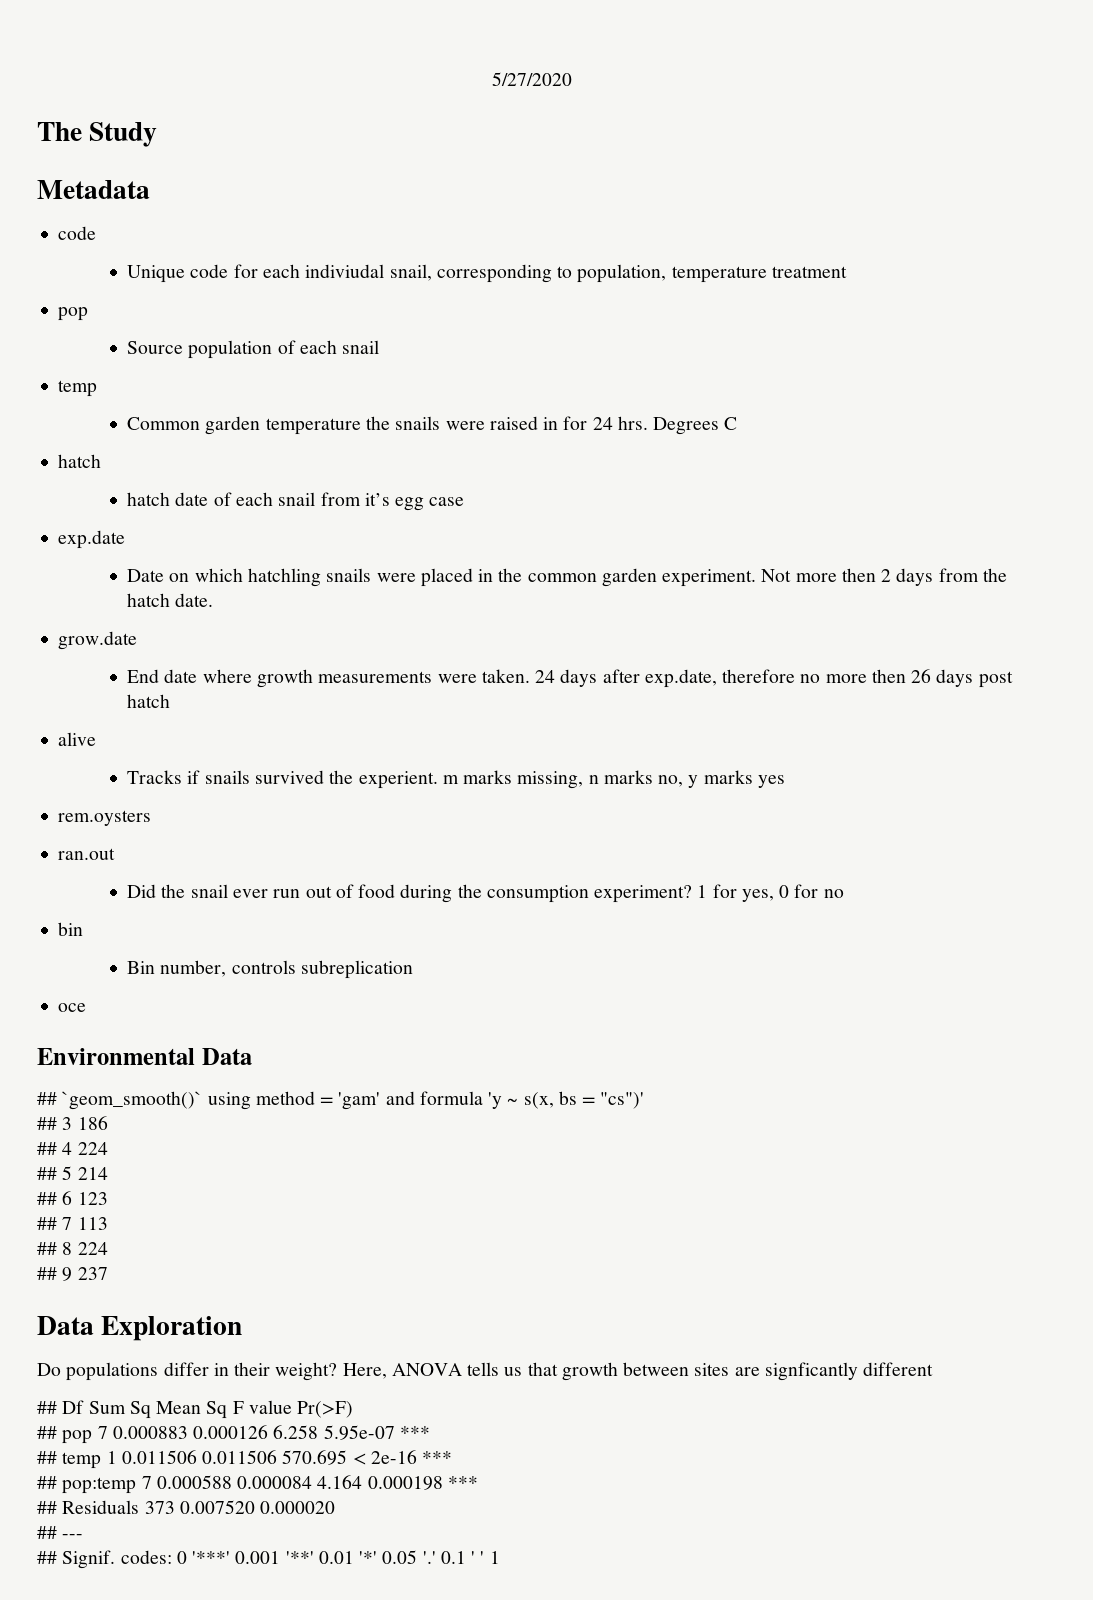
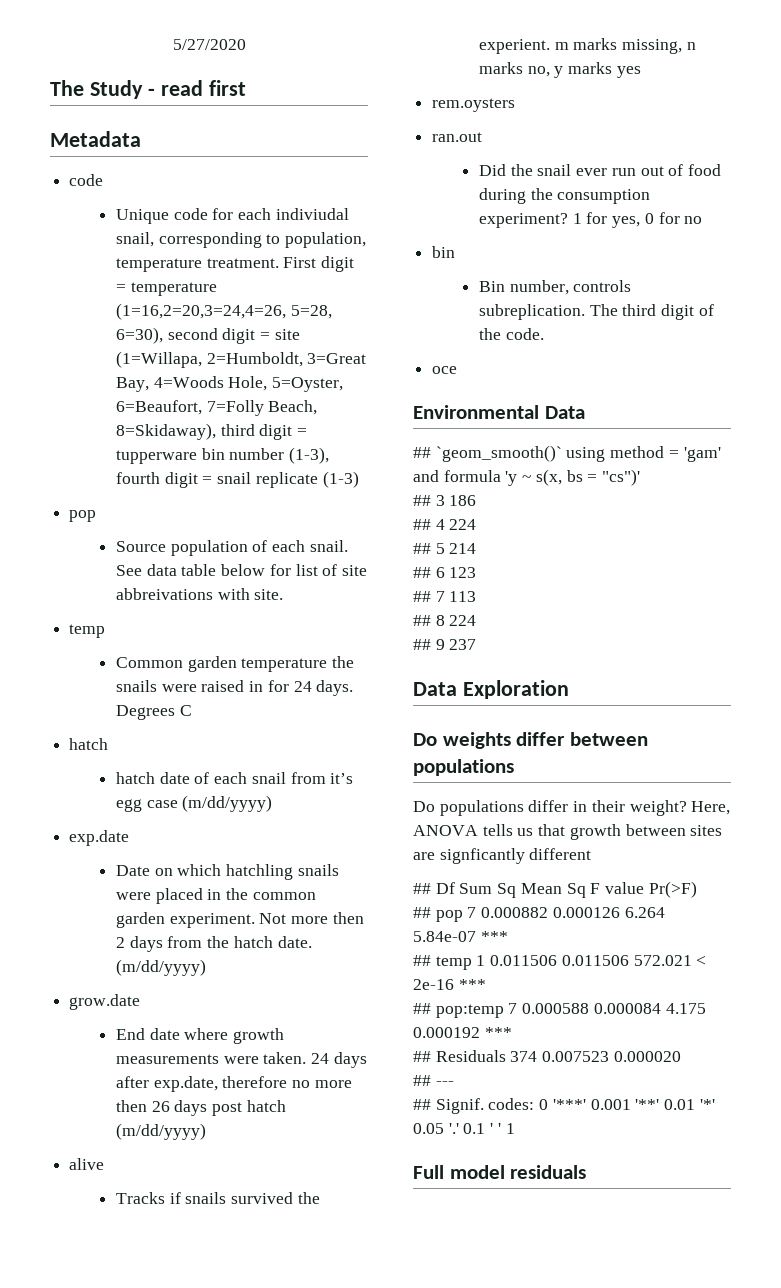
- The Study
+ The Study - read first
- Unique code for each indiviudal snail, corresponding to population, temperature treatment
+ Unique code for each indiviudal snail, corresponding to population, temperature treatment. First digit = temperature (1=16,2=20,3=24,4=26, 5=28, 6=30), second digit = site (1=Willapa, 2=Humboldt, 3=Great Bay, 4=Woods Hole, 5=Oyster, 6=Beaufort, 7=Folly Beach, 8=Skidaway), third digit = tupperware bin number (1-3), fourth digit = snail replicate (1-3)
- Source population of each snail
+ Source population of each snail. See data table below for list of site abbreivations with site.
- Common garden temperature the snails were raised in for 24 hrs.
+ Common garden temperature the snails were raised in for 24 days.
- hatch date of each snail from it’s egg case
+ hatch date of each snail from it’s egg case (m/dd/yyyy)
- Not more then 2 days from the hatch date.
+ Not more then 2 days from the hatch date. (m/dd/yyyy)
- 24 days after exp.date, therefore no more then 26 days post hatch
+ 24 days after exp.date, therefore no more then 26 days post hatch (m/dd/yyyy)
- Bin number, controls subreplication
+ Bin number, controls subreplication. The third digit of the code.
+ Do weights differ between populations
- ## pop 7 0.000883 0.000126 6.258 5.95e-07 ***
+ ## pop 7 0.000882 0.000126 6.264 5.84e-07 ***
- ## temp 1 0.011506 0.011506 570.695 < 2e-16 ***
+ ## temp 1 0.011506 0.011506 572.021 < 2e-16 ***
- ## pop:temp 7 0.000588 0.000084 4.164 0.000198 ***
+ ## pop:temp 7 0.000588 0.000084 4.175 0.000192 ***
- ## Residuals 373 0.007520 0.000020
+ ## Residuals 374 0.007523 0.000020
+ Full model residuals

